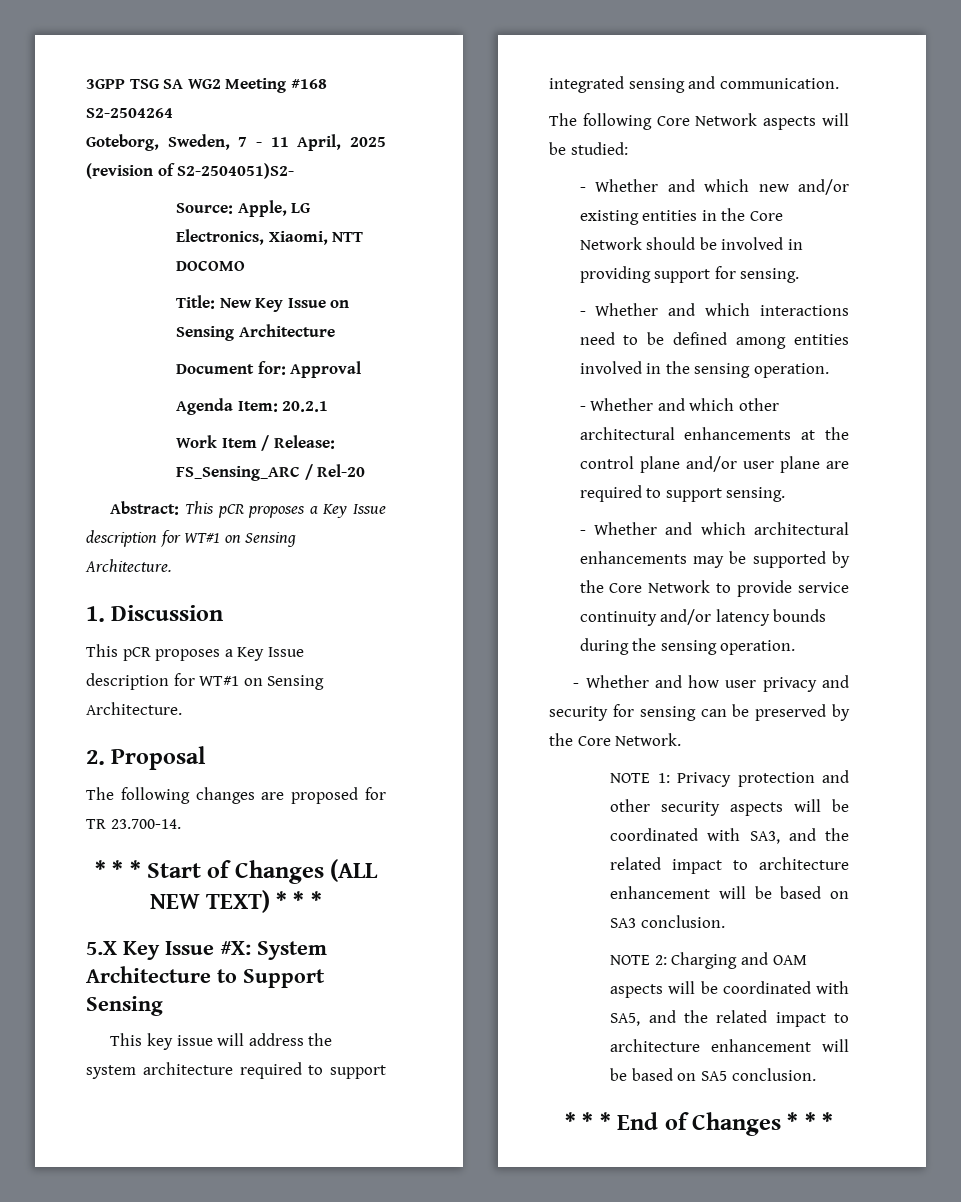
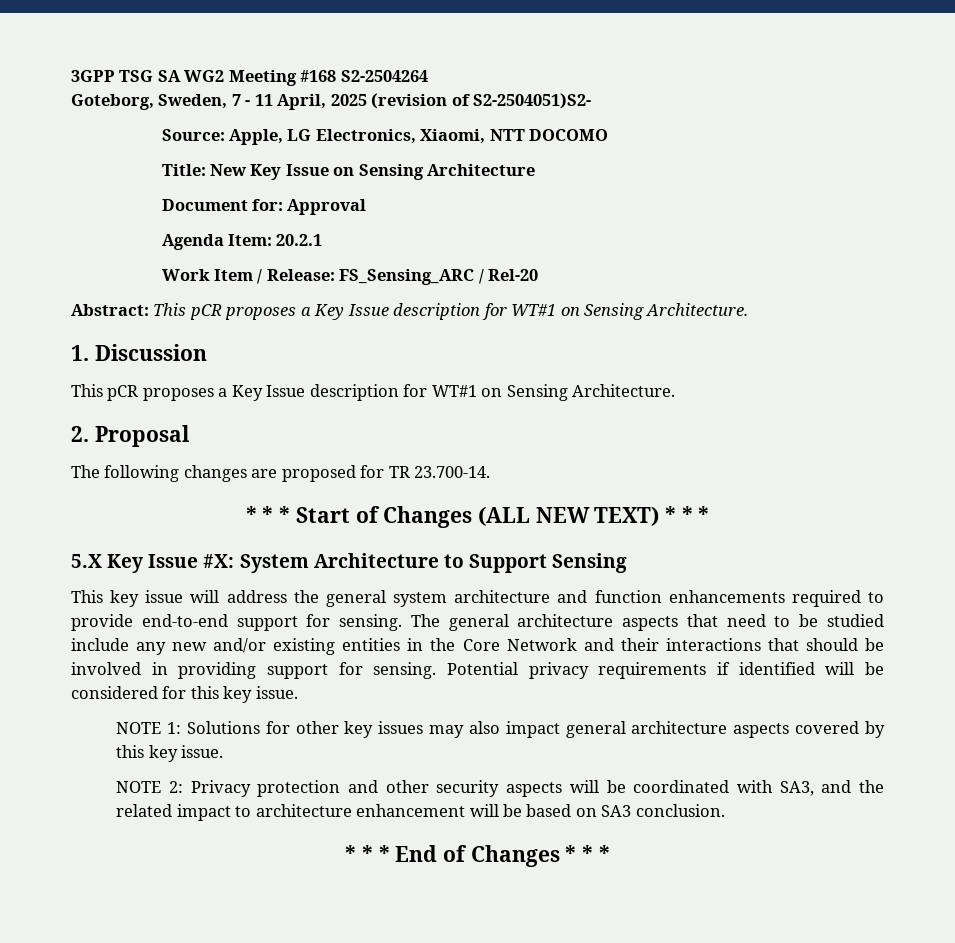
- This key issue will address the system architecture required to support integrated sensing and communication.
- The following Core Network aspects will be studied:
- - Whether and which new and/or existing entities in the Core Network should be involved in providing support for sensing.
- - Whether and which interactions need to be defined among entities involved in the sensing operation.
- - Whether and which other architectural enhancements at the control plane and/or user plane are required to support sensing.
- - Whether and which architectural enhancements may be supported by the Core Network to provide service continuity and/or latency bounds during the sensing operation.
- - Whether and how user privacy and security for sensing can be preserved by the Core Network.
- NOTE 1: Privacy protection and other security aspects will be coordinated with SA3, and the related impact to architecture enhancement will be based on SA3 conclusion.
+ This key issue will address the general system architecture and function enhancements required to provide end-to-end support for sensing. The general architecture aspects that need to be studied include any new and/or existing entities in the Core Network and their interactions that should be involved in providing support for sensing. Potential privacy requirements if identified will be considered for this key issue.
+ NOTE 1: Solutions for other key issues may also impact general architecture aspects covered by this key issue.
+ NOTE 2: Privacy protection and other security aspects will be coordinated with SA3, and the related impact to architecture enhancement will be based on SA3 conclusion.
- NOTE 2: Charging and OAM aspects will be coordinated with SA5, and the related impact to architecture enhancement will be based on SA5 conclusion.

